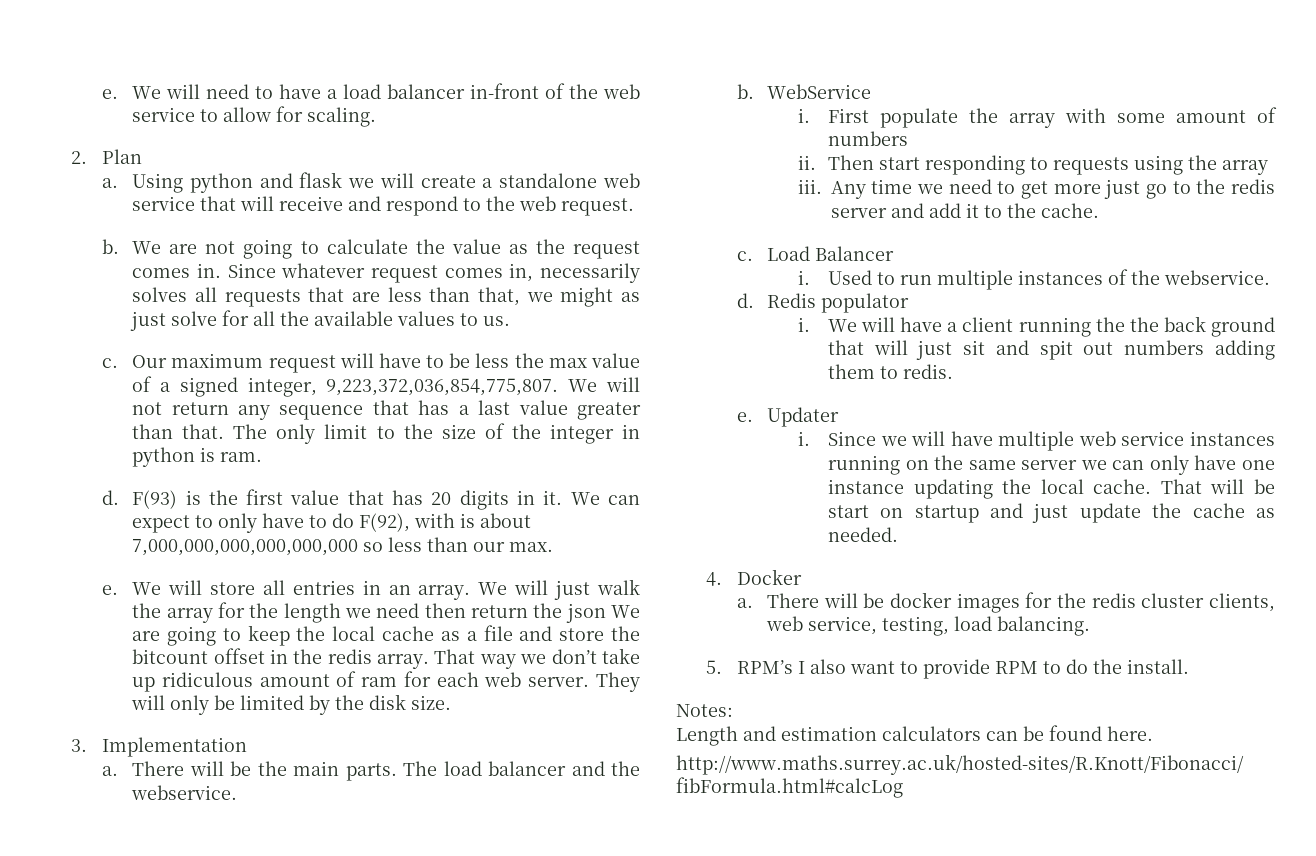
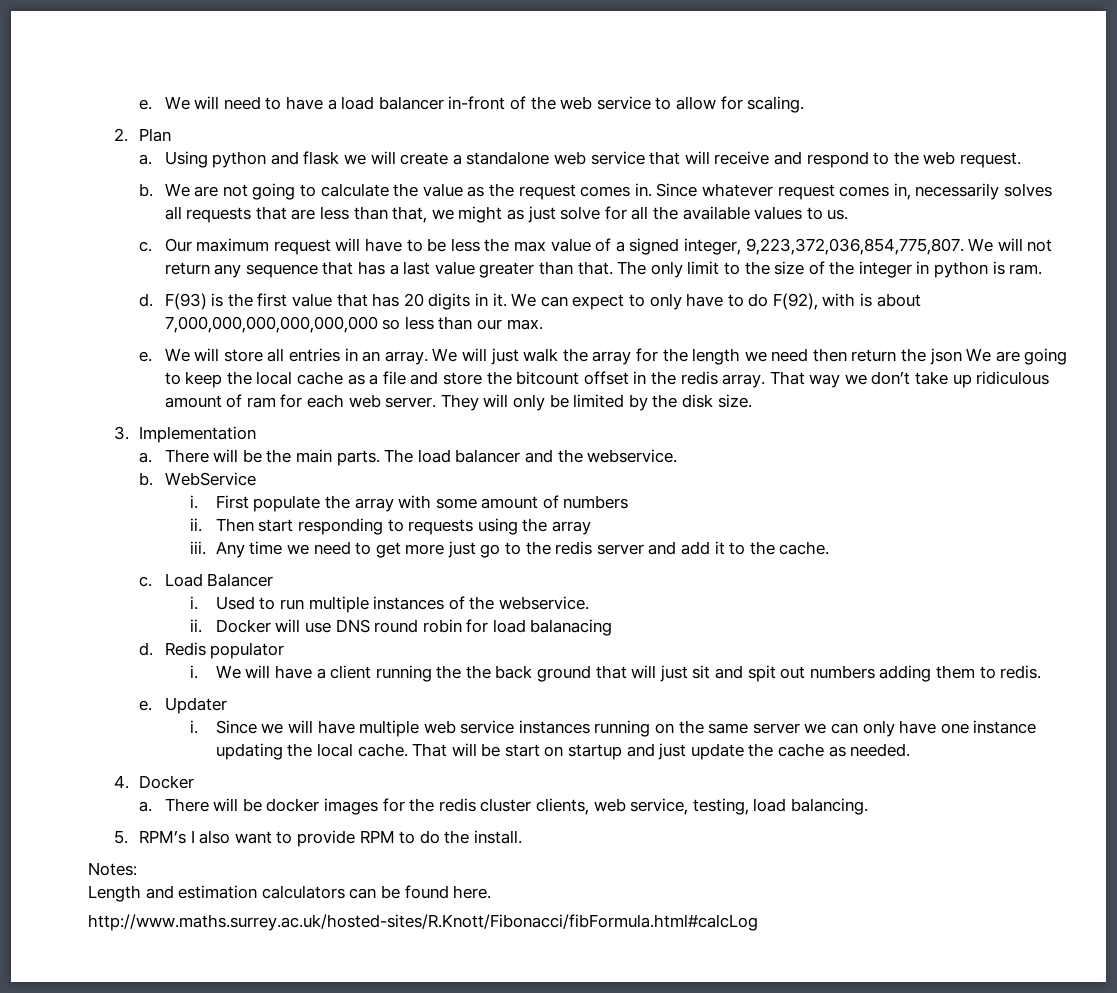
+ ii. Docker will use DNS round robin for load balanacing

